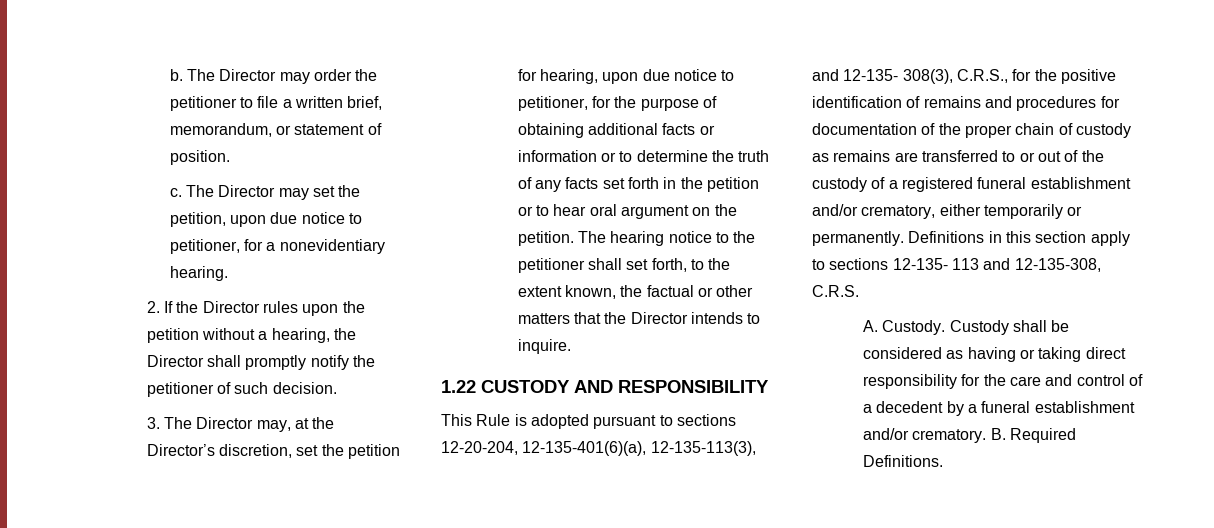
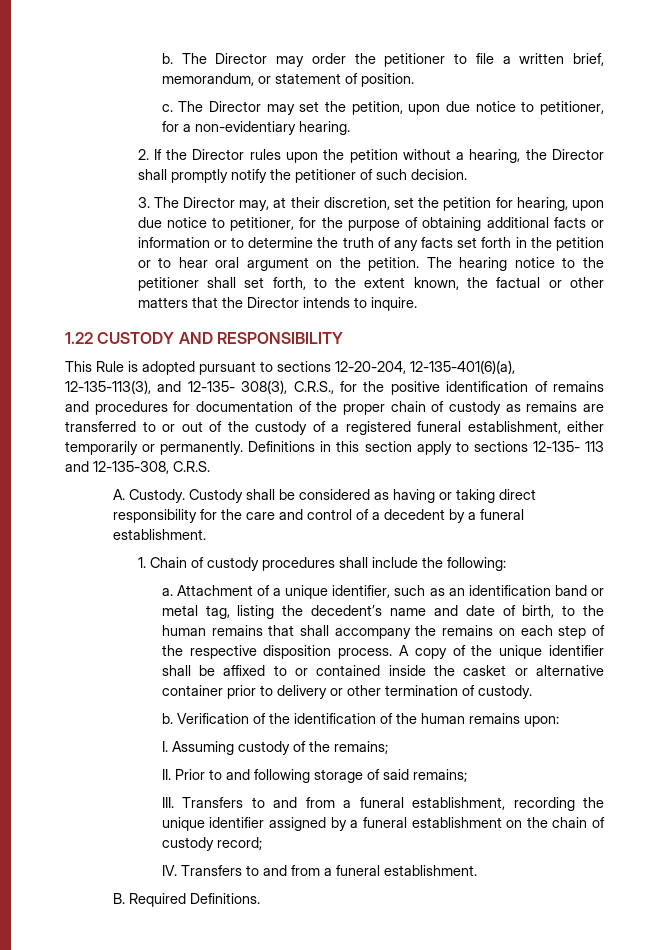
- The Director may set the petition, upon due notice to petitioner, for a nonevidentiary hearing.
+ The Director may set the petition, upon due notice to petitioner, for a non-evidentiary hearing.
- 3. The Director may, at the Director’s discretion, set the petition for hearing, upon due notice to petitioner, for the purpose of obtaining additional facts or information or to determine the truth of any facts set forth in the petition or to hear oral argument on the petition.
+ 3. The Director may, at their discretion, set the petition for hearing, upon due notice to petitioner, for the purpose of obtaining additional facts or information or to determine the truth of any facts set forth in the petition or to hear oral argument on the petition.
- This Rule is adopted pursuant to sections 12-20-204, 12-135-401(6)(a), 12-135-113(3), and 12-135- 308(3), C.R.S., for the positive identification of remains and procedures for documentation of the proper chain of custody as remains are transferred to or out of the custody of a registered funeral establishment and/or crematory, either temporarily or permanently.
+ This Rule is adopted pursuant to sections 12-20-204, 12-135-401(6)(a), 12-135-113(3), and 12-135- 308(3), C.R.S., for the positive identification of remains and procedures for documentation of the proper chain of custody as remains are transferred to or out of the custody of a registered funeral establishment, either temporarily or permanently.
- Custody shall be considered as having or taking direct responsibility for the care and control of a decedent by a funeral establishment and/or crematory. B. Required Definitions.
+ Custody shall be considered as having or taking direct responsibility for the care and control of a decedent by a funeral establishment.
+ 1. Chain of custody procedures shall include the following:
+ a. Attachment of a unique identifier, such as an identification band or metal tag, listing the decedent’s name and date of birth, to the human remains that shall accompany the remains on each step of the respective disposition process. A copy of the unique identifier shall be affixed to or contained inside the casket or alternative container prior to delivery or other termination of custody.
+ b. Verification of the identification of the human remains upon:
+ I. Assuming custody of the remains;
+ II. Prior to and following storage of said remains;
+ III. Transfers to and from a funeral establishment, recording the unique identifier assigned by a funeral establishment on the chain of custody record;
+ IV. Transfers to and from a funeral establishment.
+ B. Required Definitions.

